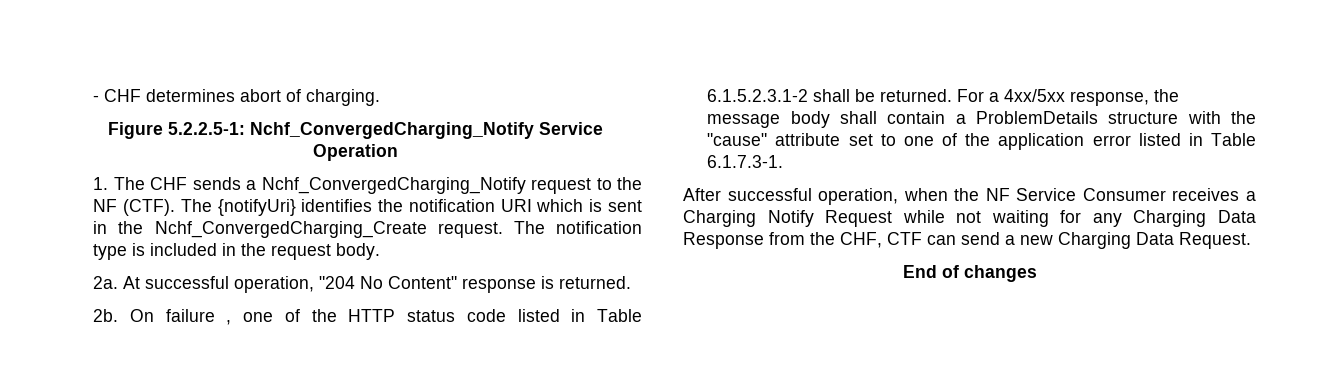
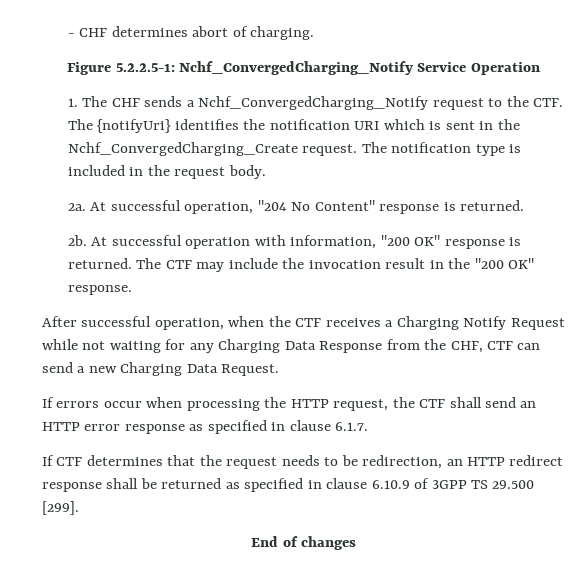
- 1. The CHF sends a Nchf_ConvergedCharging_Notify request to the NF (CTF). The {notifyUri} identifies the notification URI which is sent in the Nchf_ConvergedCharging_Create request.
+ 1. The CHF sends a Nchf_ConvergedCharging_Notify request to the CTF. The {notifyUri} identifies the notification URI which is sent in the Nchf_ConvergedCharging_Create request.
- On failure , one of the HTTP status code listed in Table 6.1.5.2.3.1-2 shall be returned. For a 4xx/5xx response, the message body shall contain a ProblemDetails structure with the "cause" attribute set to one of the application error listed in Table 6.1.7.3-1.
+ At successful operation with information, "200 OK" response is returned. The CTF may include the invocation result in the "200 OK" response.
- After successful operation, when the NF Service Consumer receives a Charging Notify Request while not waiting for any Charging Data Response from the CHF, CTF can send a new Charging Data Request.
+ After successful operation, when the CTF receives a Charging Notify Request while not waiting for any Charging Data Response from the CHF, CTF can send a new Charging Data Request.
+ If errors occur when processing the HTTP request, the CTF shall send an HTTP error response as specified in clause 6.1.7.
+ If CTF determines that the request needs to be redirection, an HTTP redirect response shall be returned as specified in clause 6.10.9 of 3GPP TS 29.500 [299].

